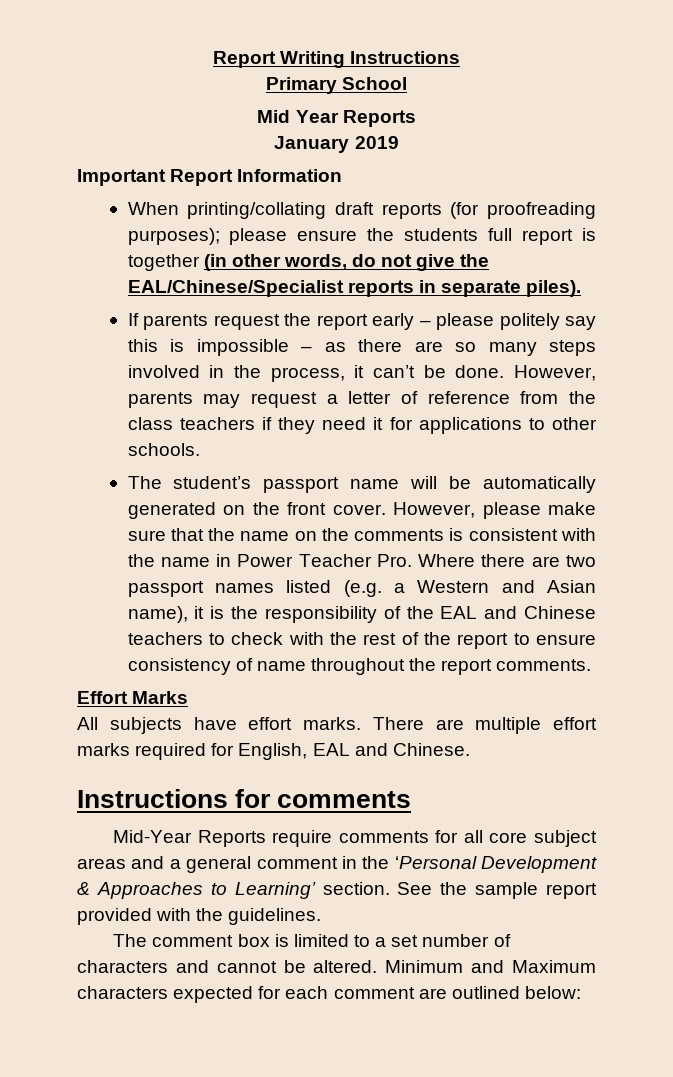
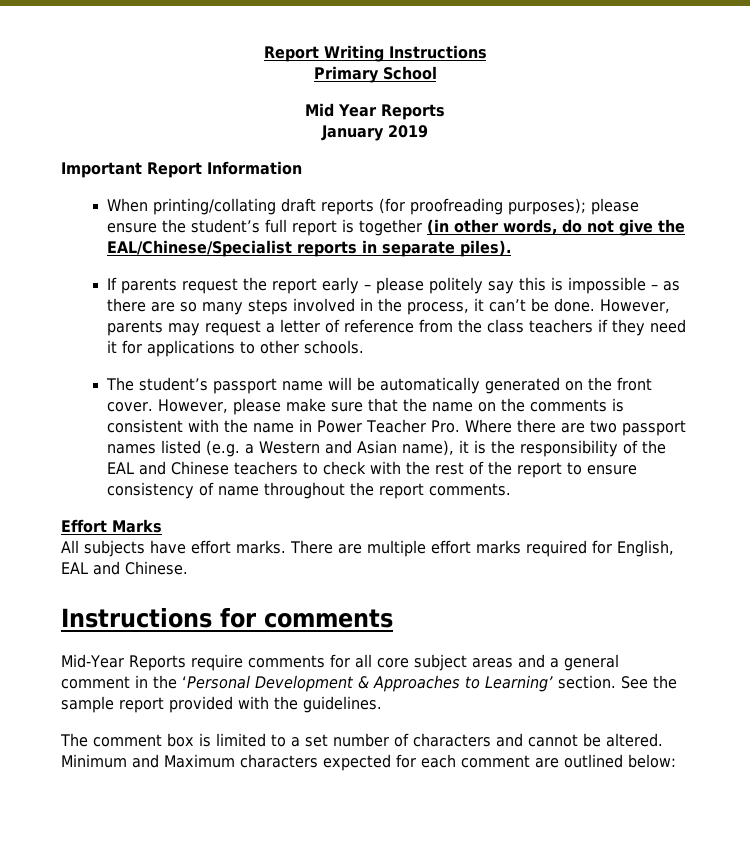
- When printing/collating draft reports (for proofreading purposes); please ensure the students full report is together (in other words, do not give the EAL/Chinese/Specialist reports in separate piles).
+ When printing/collating draft reports (for proofreading purposes); please ensure the student’s full report is together (in other words, do not give the EAL/Chinese/Specialist reports in separate piles).

